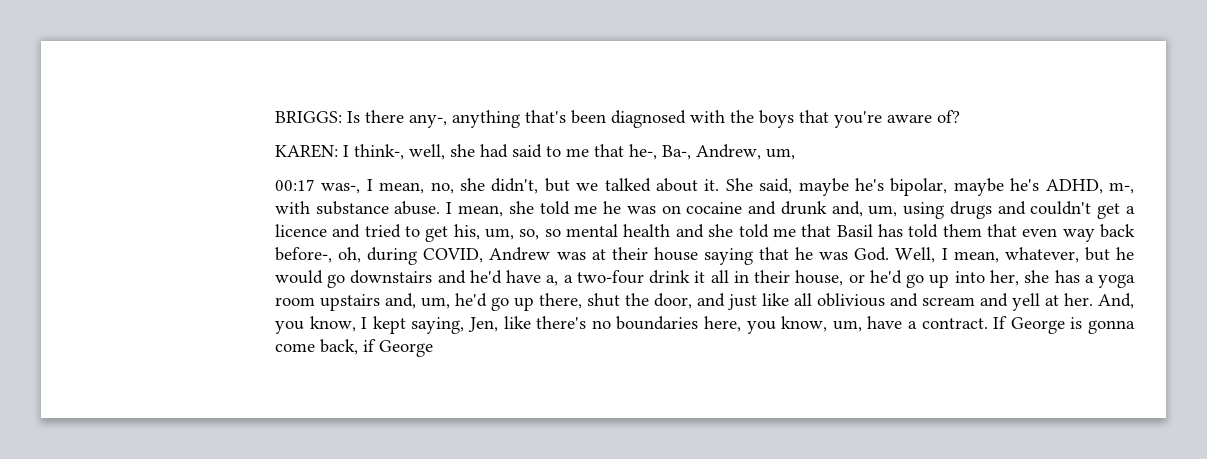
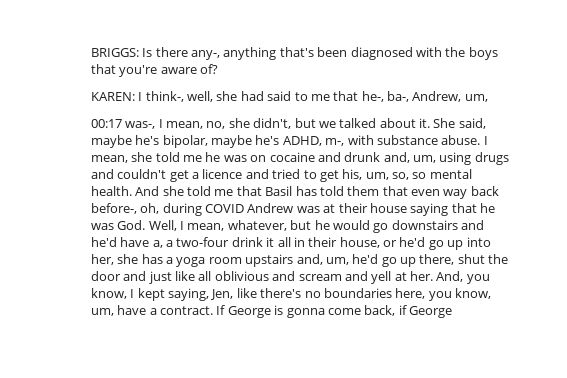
- KAREN: I think-, well, she had said to me that he-, Ba-, Andrew, um,
+ KAREN: I think-, well, she had said to me that he-, ba-, Andrew, um,
- I mean, she told me he was on cocaine and drunk and, um, using drugs and couldn't get a licence and tried to get his, um, so, so mental health and she told me that Basil has told them that even way back before-, oh, during COVID, Andrew was at their house saying that he was God. Well, I mean, whatever, but he would go downstairs and he'd have a, a two-four drink it all in their house, or he'd go up into her, she has a yoga room upstairs and, um, he'd go up there, shut the door, and just like all oblivious and scream and yell at her.
+ I mean, she told me he was on cocaine and drunk and, um, using drugs and couldn't get a licence and tried to get his, um, so, so mental health. And she told me that Basil has told them that even way back before-, oh, during COVID Andrew was at their house saying that he was God. Well, I mean, whatever, but he would go downstairs and he'd have a, a two-four drink it all in their house, or he'd go up into her, she has a yoga room upstairs and, um, he'd go up there, shut the door and just like all oblivious and scream and yell at her.

